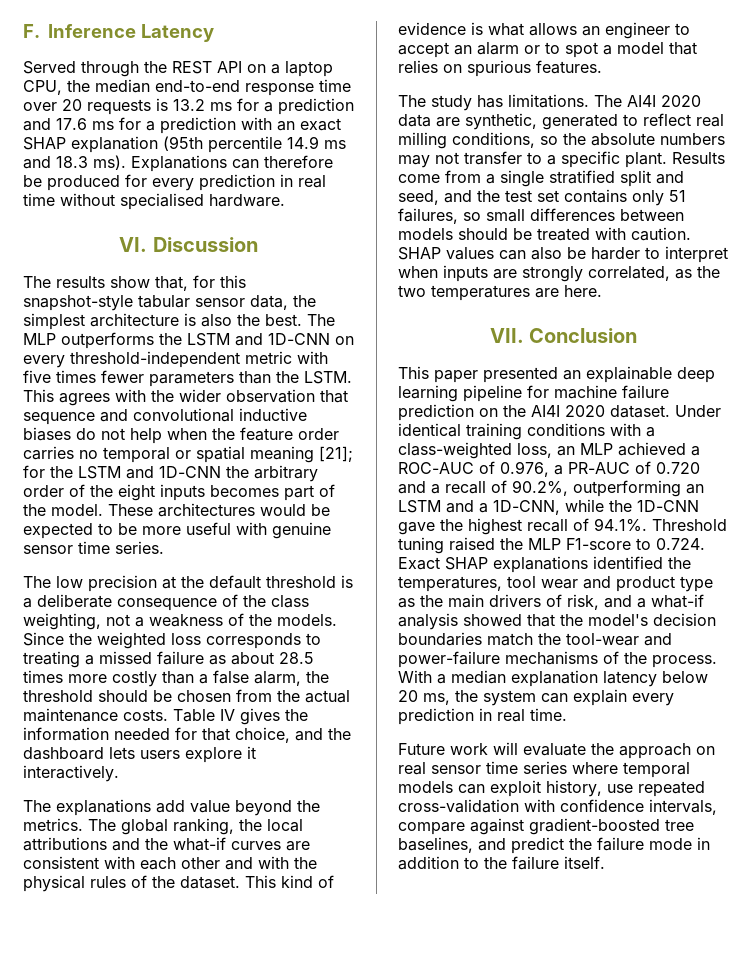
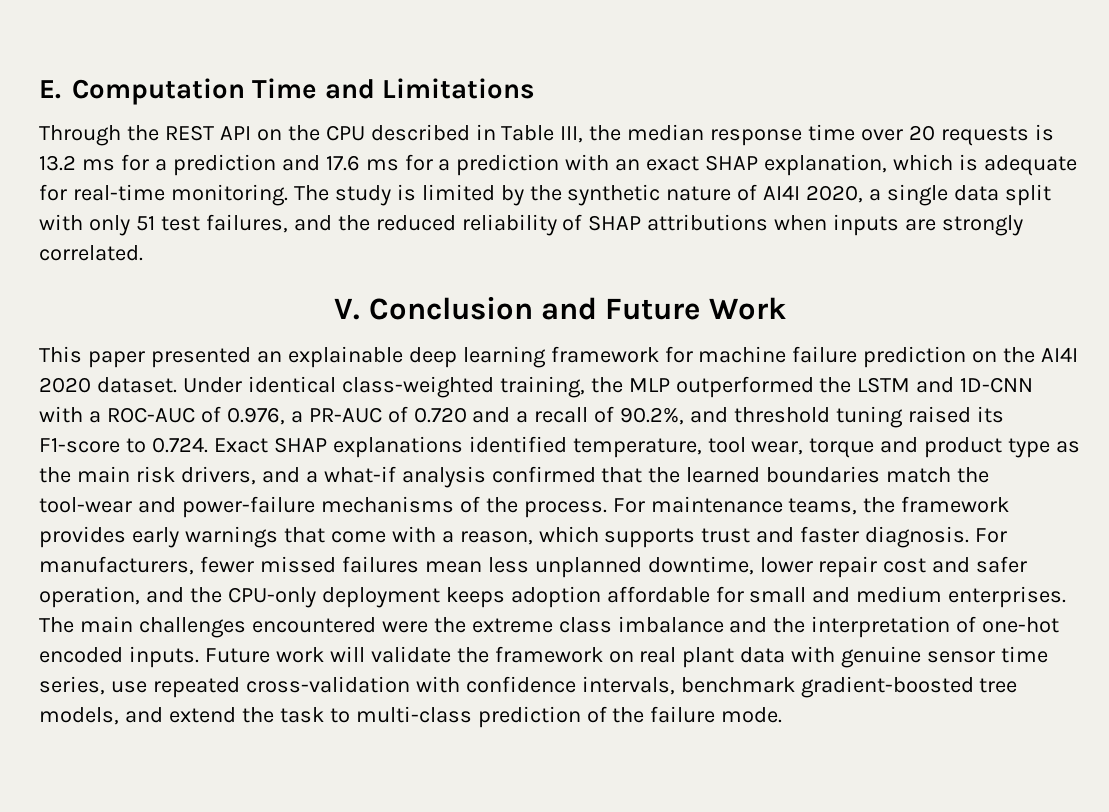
- F. Inference Latency
- Served through the REST API on a laptop CPU, the median end-to-end response time over 20 requests is 13.2 ms for a prediction and 17.6 ms for a prediction with an exact SHAP explanation (95th percentile 14.9 ms and 18.3 ms). Explanations can therefore be produced for every prediction in real time without specialised hardware.
- VI. Discussion
- The results show that, for this snapshot-style tabular sensor data, the simplest architecture is also the best. The MLP outperforms the LSTM and 1D-CNN on every threshold-independent metric with five times fewer parameters than the LSTM. This agrees with the wider observation that sequence and convolutional inductive biases do not help when the feature order carries no temporal or spatial meaning [21]; for the LSTM and 1D-CNN the arbitrary order of the eight inputs becomes part of the model. These architectures would be expected to be more useful with genuine sensor time series.
- The low precision at the default threshold is a deliberate consequence of the class weighting, not a weakness of the models. Since the weighted loss corresponds to treating a missed failure as about 28.5 times more costly than a false alarm, the threshold should be chosen from the actual maintenance costs. Table IV gives the information needed for that choice, and the dashboard lets users explore it interactively.
- The explanations add value beyond the metrics. The global ranking, the local attributions and the what-if curves are consistent with each other and with the physical rules of the dataset. This kind of evidence is what allows an engineer to accept an alarm or to spot a model that relies on spurious features.
- The study has limitations. The AI4I 2020 data are synthetic, generated to reflect real milling conditions, so the absolute numbers may not transfer to a specific plant. Results come from a single stratified split and seed, and the test set contains only 51 failures, so small differences between models should be treated with caution. SHAP values can also be harder to interpret when inputs are strongly correlated, as the two temperatures are here.
- VII. Conclusion
+ E. Computation Time and Limitations
+ Through the REST API on the CPU described in Table III, the median response time over 20 requests is 13.2 ms for a prediction and 17.6 ms for a prediction with an exact SHAP explanation, which is adequate for real-time monitoring. The study is limited by the synthetic nature of AI4I 2020, a single data split with only 51 test failures, and the reduced reliability of SHAP attributions when inputs are strongly correlated.
+ V. Conclusion and Future Work
- This paper presented an explainable deep learning pipeline for machine failure prediction on the AI4I 2020 dataset.
+ This paper presented an explainable deep learning framework for machine failure prediction on the AI4I 2020 dataset.
- Under identical training conditions with a class-weighted loss, an MLP achieved a ROC-AUC of 0.976, a PR-AUC of 0.720 and a recall of 90.2%, outperforming an LSTM and a 1D-CNN, while the 1D-CNN gave the highest recall of 94.1%. Threshold tuning raised the MLP F1-score to 0.724. Exact SHAP explanations identified the temperatures, tool wear and product type as the main drivers of risk, and a what-if analysis showed that the model's decision boundaries match the tool-wear and power-failure mechanisms of the process.
+ Under identical class-weighted training, the MLP outperformed the LSTM and 1D-CNN with a ROC-AUC of 0.976, a PR-AUC of 0.720 and a recall of 90.2%, and threshold tuning raised its F1-score to 0.724. Exact SHAP explanations identified temperature, tool wear, torque and product type as the main risk drivers, and a what-if analysis confirmed that the learned boundaries match the tool-wear and power-failure mechanisms of the process.
- With a median explanation latency below 20 ms, the system can explain every prediction in real time.
- Future work will evaluate the approach on real sensor time series where temporal models can exploit history, use repeated cross-validation with confidence intervals, compare against gradient-boosted tree baselines, and predict the failure mode in addition to the failure itself.
+ For maintenance teams, the framework provides early warnings that come with a reason, which supports trust and faster diagnosis. For manufacturers, fewer missed failures mean less unplanned downtime, lower repair cost and safer operation, and the CPU-only deployment keeps adoption affordable for small and medium enterprises. The main challenges encountered were the extreme class imbalance and the interpretation of one-hot encoded inputs. Future work will validate the framework on real plant data with genuine sensor time series, use repeated cross-validation with confidence intervals, benchmark gradient-boosted tree models, and extend the task to multi-class prediction of the failure mode.

